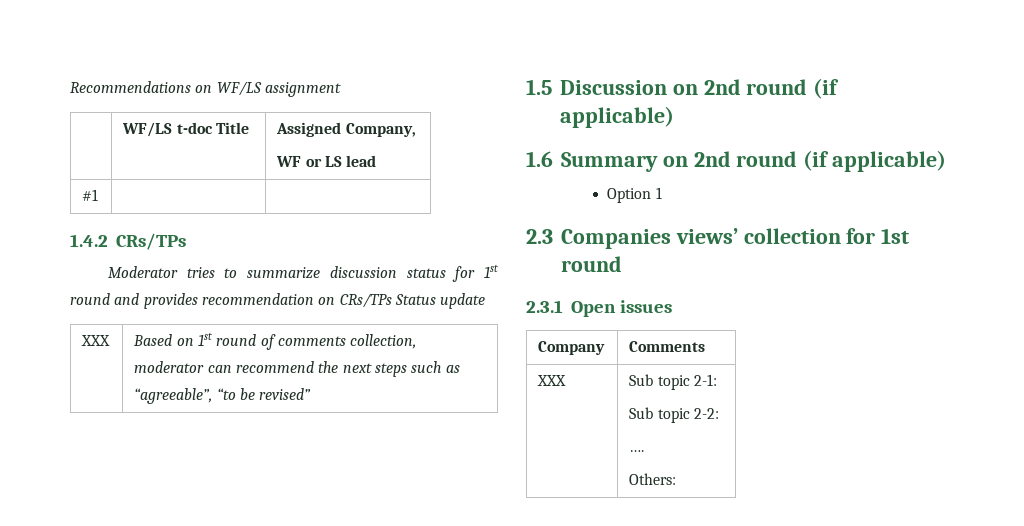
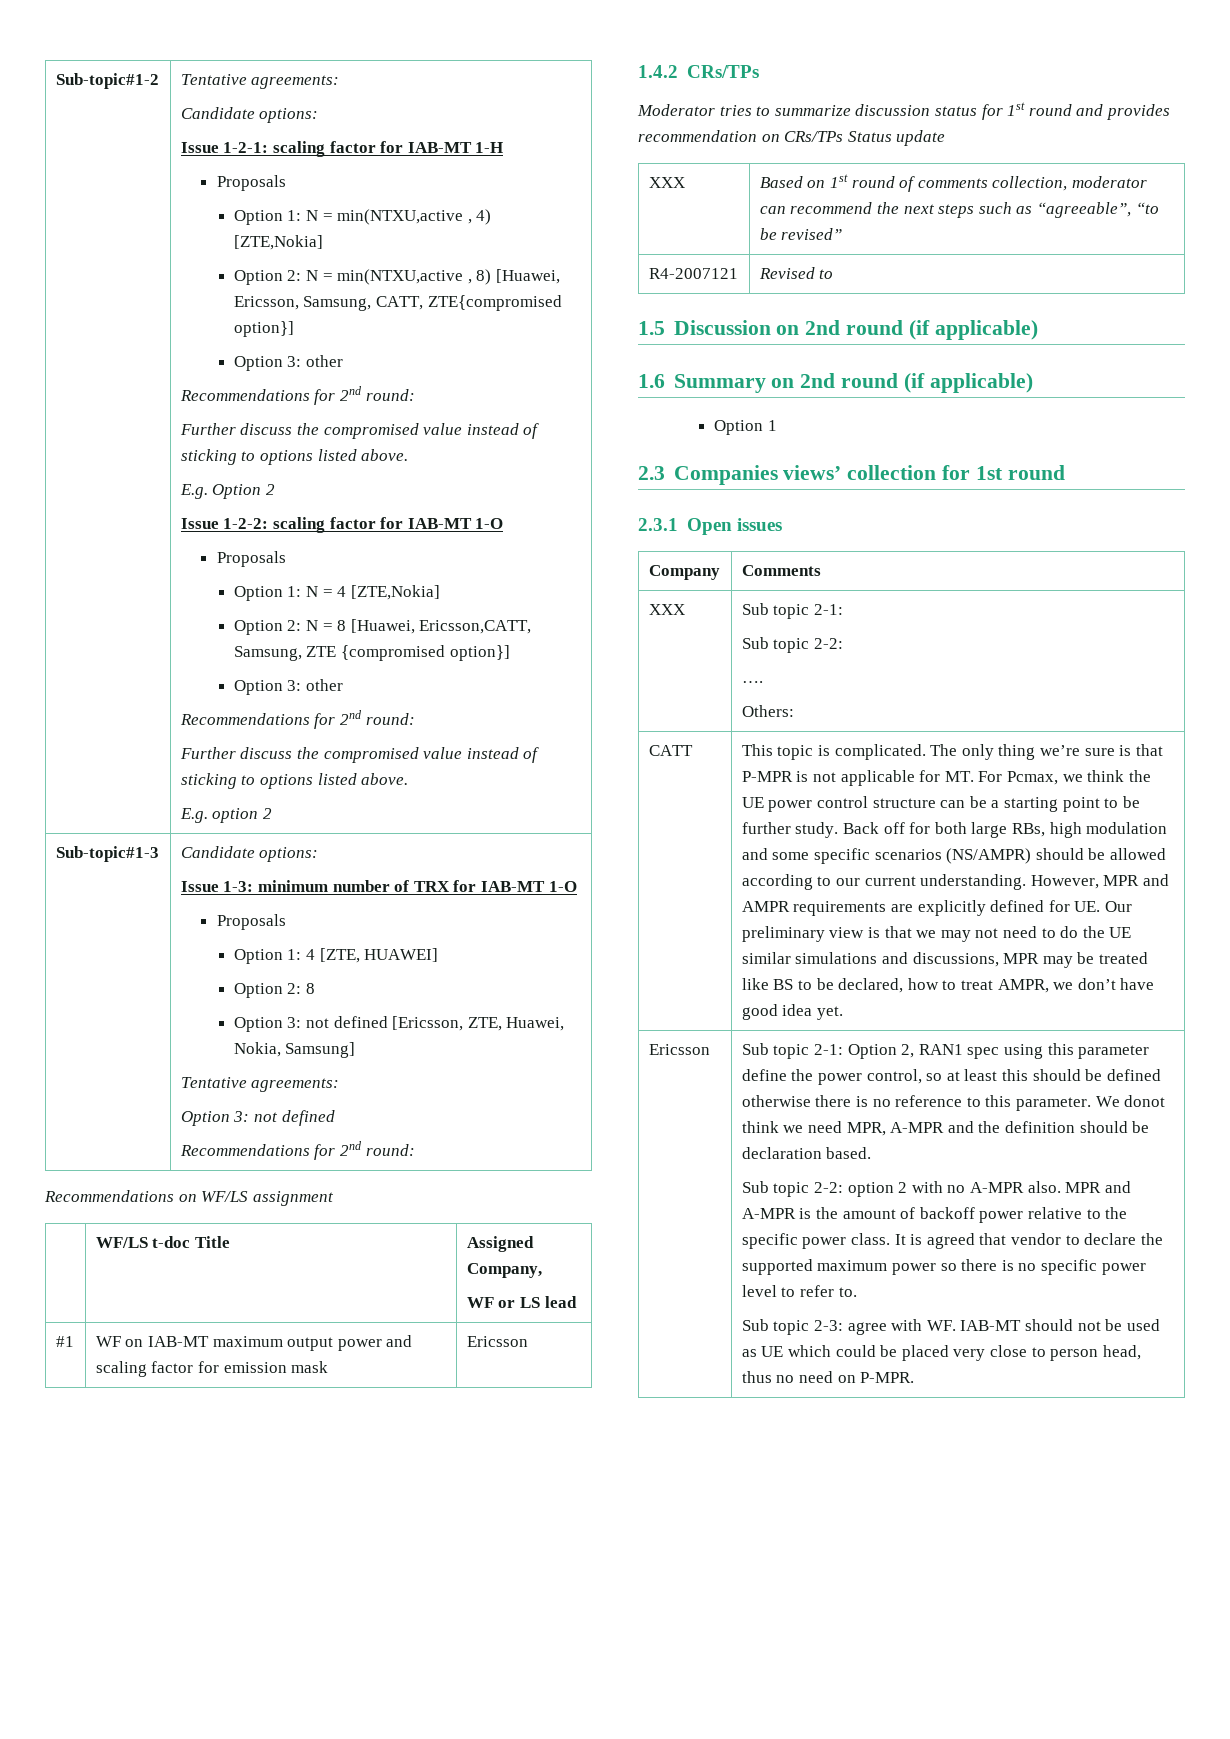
+ Sub-topic#1-2 | Tentative agreements:
+ Candidate options:
+ Issue 1-2-1: scaling factor for IAB-MT 1-H
+ Proposals
+ Option 1: N = min(NTXU,active , 4) [ZTE,Nokia]
+ Option 2: N = min(NTXU,active , 8) [Huawei, Ericsson, Samsung, CATT, ZTE{compromised option}]
+ Option 3: other
+ Recommendations for 2nd round:
+ Further discuss the compromised value instead of sticking to options listed above.
+ E.g. Option 2
+ Issue 1-2-2: scaling factor for IAB-MT 1-O
+ Proposals
+ Option 1: N = 4 [ZTE,Nokia]
+ Option 2: N = 8 [Huawei, Ericsson,CATT, Samsung, ZTE {compromised option}]
+ Option 3: other
+ Recommendations for 2nd round:
+ Further discuss the compromised value instead of sticking to options listed above.
+ E.g. option 2
+ Sub-topic#1-3 | Candidate options:
+ Issue 1-3: minimum number of TRX for IAB-MT 1-O
+ Proposals
+ Option 1: 4 [ZTE, HUAWEI]
+ Option 2: 8
+ Option 3: not defined [Ericsson, ZTE, Huawei, Nokia, Samsung]
+ Tentative agreements:
+ Option 3: not defined
+ Recommendations for 2nd round:
- #1 | |
+ #1 | WF on IAB-MT maximum output power and scaling factor for emission mask | Ericsson
+ R4-2007121 | Revised to
+ CATT | This topic is complicated. The only thing we’re sure is that P-MPR is not applicable for MT. For Pcmax, we think the UE power control structure can be a starting point to be further study. Back off for both large RBs, high modulation and some specific scenarios (NS/AMPR) should be allowed according to our current understanding. However, MPR and AMPR requirements are explicitly defined for UE. Our preliminary view is that we may not need to do the UE similar simulations and discussions, MPR may be treated like BS to be declared, how to treat AMPR, we don’t have good idea yet.
+ Ericsson | Sub topic 2-1: Option 2, RAN1 spec using this parameter define the power control, so at least this should be defined otherwise there is no reference to this parameter. We donot think we need MPR, A-MPR and the definition should be declaration based.
+ Sub topic 2-2: option 2 with no A-MPR also. MPR and A-MPR is the amount of backoff power relative to the specific power class. It is agreed that vendor to declare the supported maximum power so there is no specific power level to refer to.
+ Sub topic 2-3: agree with WF. IAB-MT should not be used as UE which could be placed very close to person head, thus no need on P-MPR.

